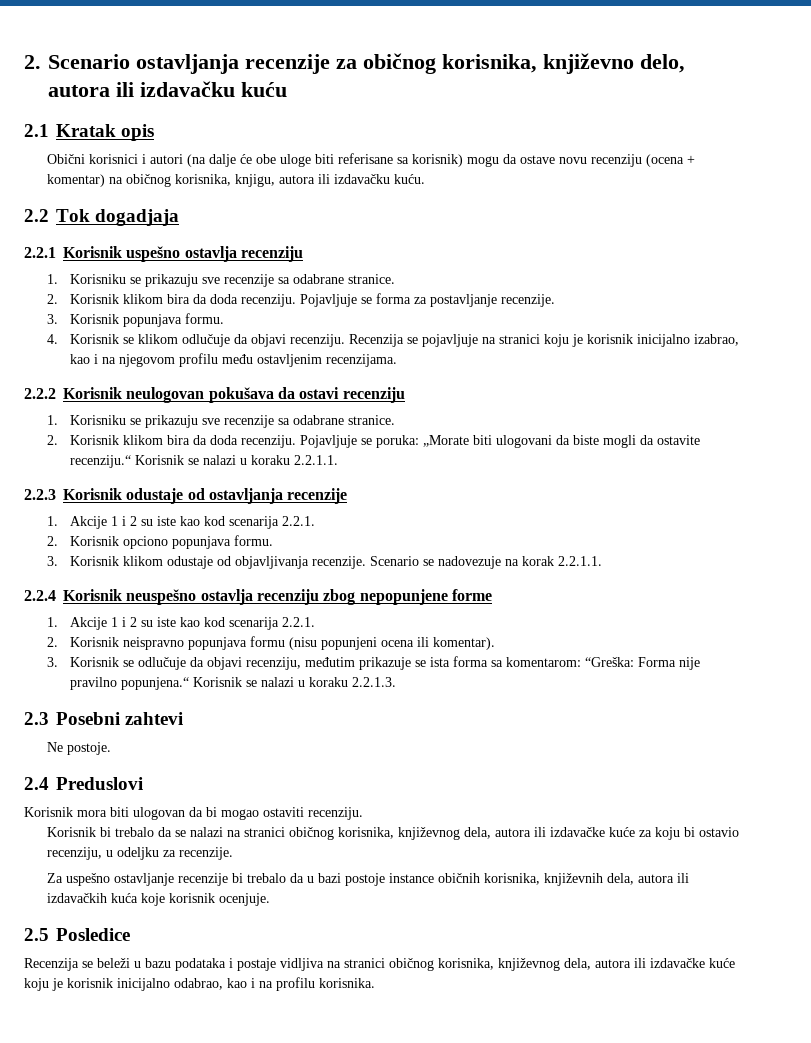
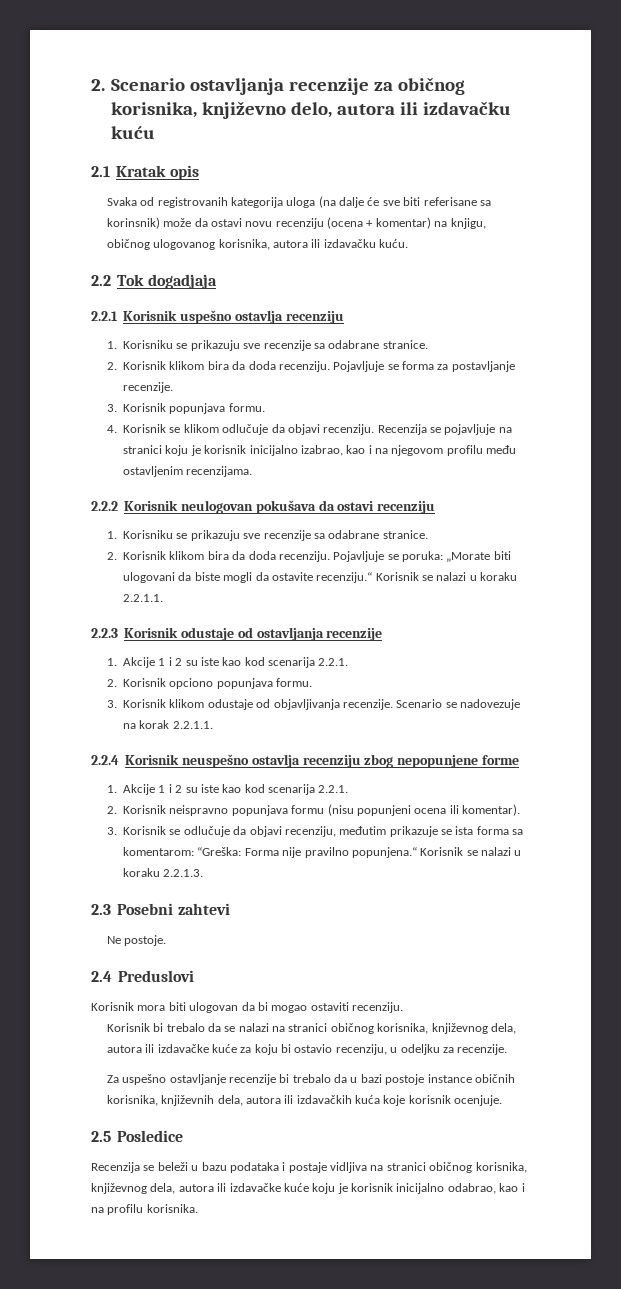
- Obični korisnici i autori (na dalje će obe uloge biti referisane sa korisnik) mogu da ostave novu recenziju (ocena + komentar) na običnog korisnika, knjigu, autora ili izdavačku kuću.
+ Svaka od registrovanih kategorija uloga (na dalje će sve biti referisane sa korinsnik) može da ostavi novu recenziju (ocena + komentar) na knjigu, običnog ulogovanog korisnika, autora ili izdavačku kuću.

